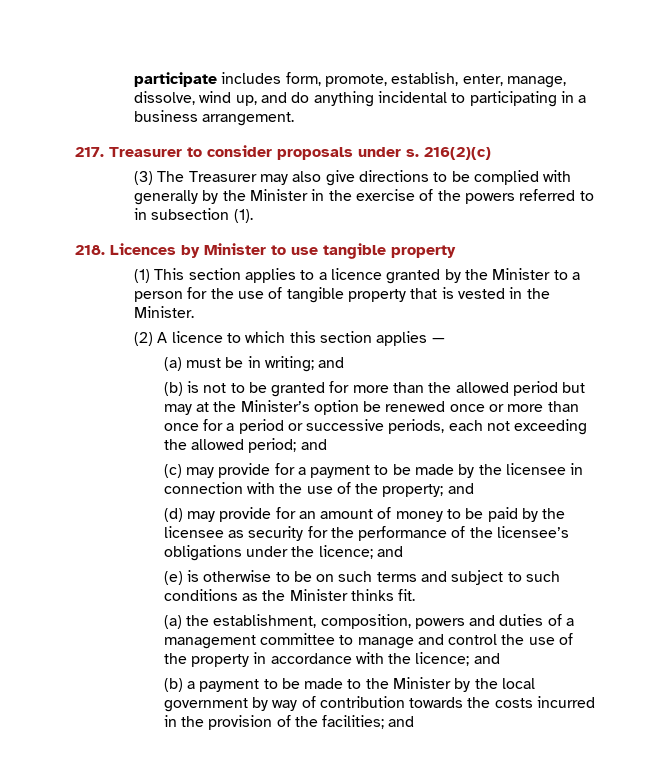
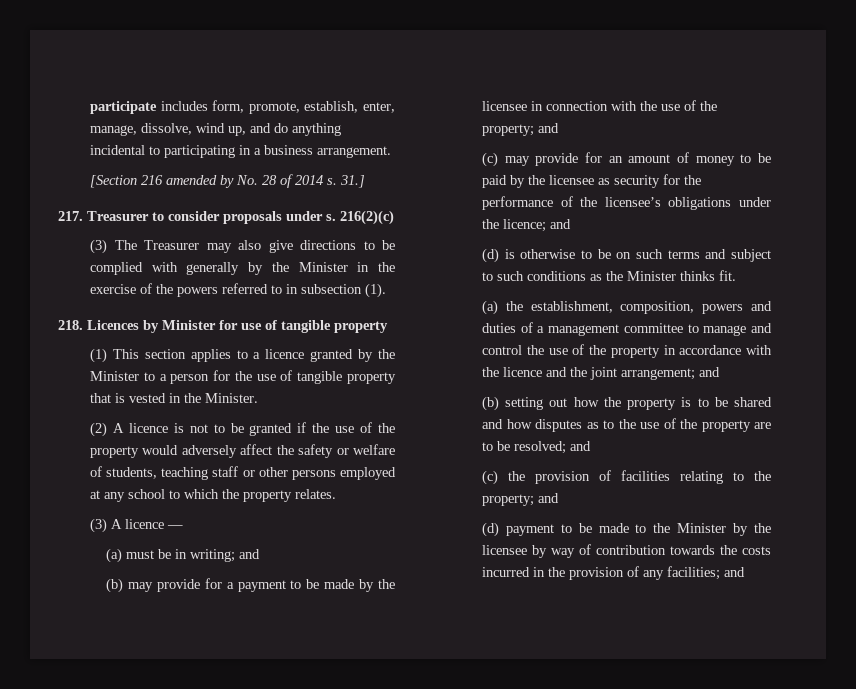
+ [Section 216 amended by No. 28 of 2014 s. 31.]
- 218. Licences by Minister to use tangible property
+ 218. Licences by Minister for use of tangible property
- (2) A licence to which this section applies —
+ (2) A licence is not to be granted if the use of the property would adversely affect the safety or welfare of students, teaching staff or other persons employed at any school to which the property relates.
+ (3) A licence —
- (b) is not to be granted for more than the allowed period but may at the Minister’s option be renewed once or more than once for a period or successive periods, each not exceeding the allowed period; and
- (c) may provide for a payment to be made by the licensee in connection with the use of the property; and
+ (b) may provide for a payment to be made by the licensee in connection with the use of the property; and
- (d) may provide for an amount of money to be paid by the licensee as security for the performance of the licensee’s obligations under the licence; and
+ (c) may provide for an amount of money to be paid by the licensee as security for the performance of the licensee’s obligations under the licence; and
- (e) is otherwise to be on such terms and subject to such conditions as the Minister thinks fit.
+ (d) is otherwise to be on such terms and subject to such conditions as the Minister thinks fit.
- (a) the establishment, composition, powers and duties of a management committee to manage and control the use of the property in accordance with the licence; and
- (b) a payment to be made to the Minister by the local government by way of contribution towards the costs incurred in the provision of the facilities; and
+ (a) the establishment, composition, powers and duties of a management committee to manage and control the use of the property in accordance with the licence and the joint arrangement; and
+ (b) setting out how the property is to be shared and how disputes as to the use of the property are to be resolved; and
+ (c) the provision of facilities relating to the property; and
+ (d) payment to be made to the Minister by the licensee by way of contribution towards the costs incurred in the provision of any facilities; and

